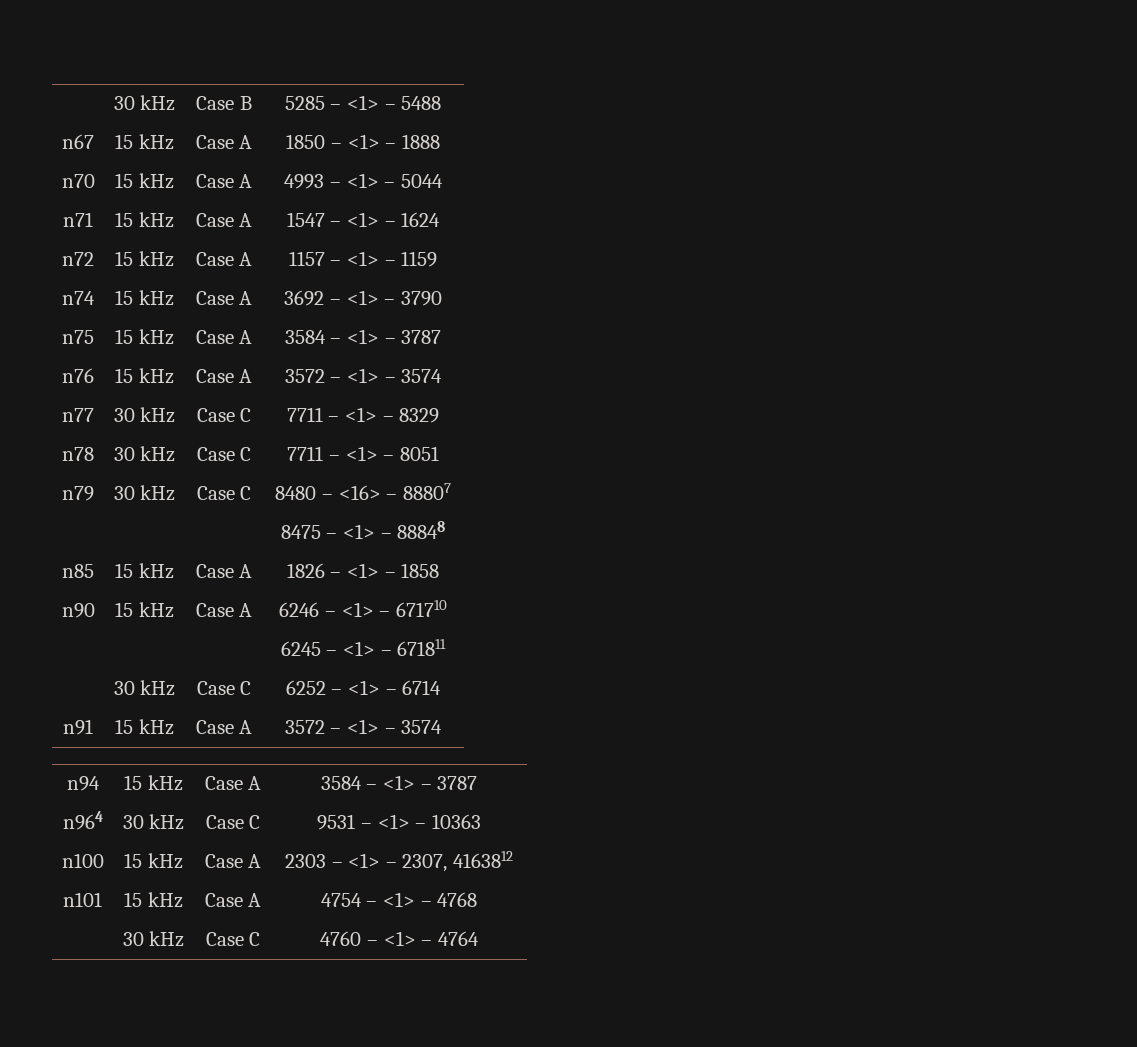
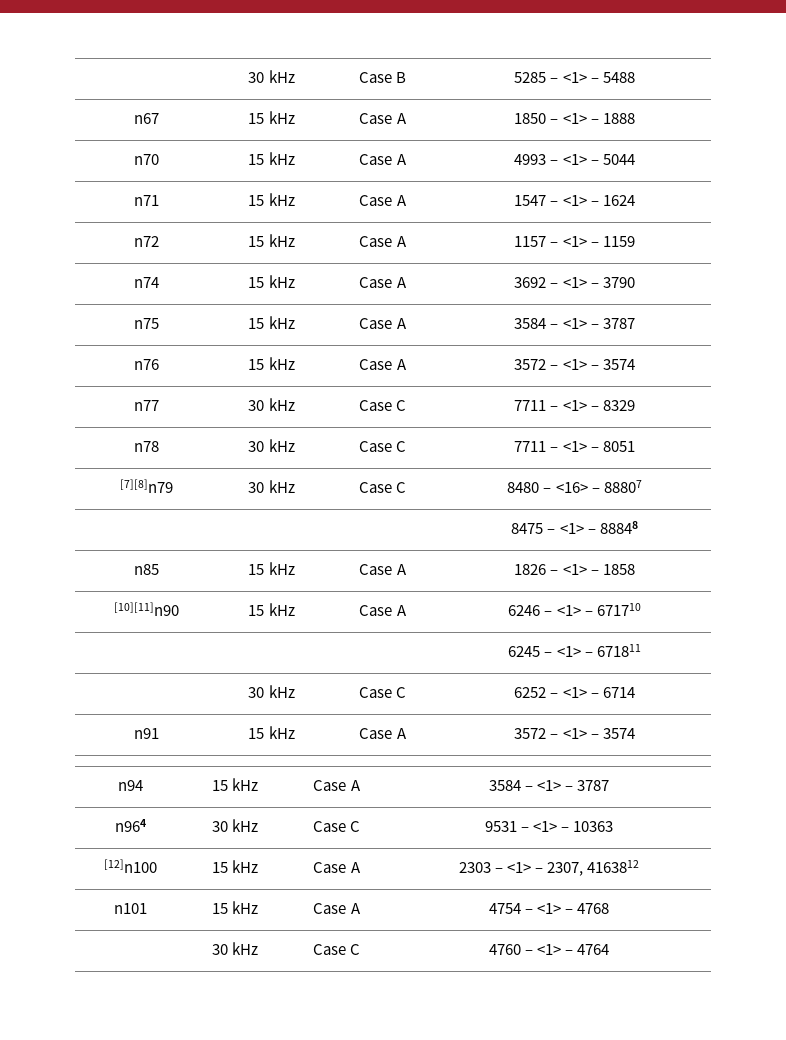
- n79 | 30 kHz | Case C | 8480 – <16> – 88807
+ [7][8]n79 | 30 kHz | Case C | 8480 – <16> – 88807
- n90 | 15 kHz | Case A | 6246 – <1> – 671710
+ [10][11]n90 | 15 kHz | Case A | 6246 – <1> – 671710
- n100 | 15 kHz | Case A | 2303 – <1> – 2307, 4163812
+ [12]n100 | 15 kHz | Case A | 2303 – <1> – 2307, 4163812

